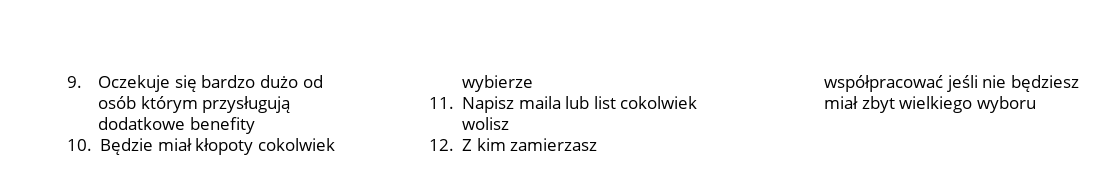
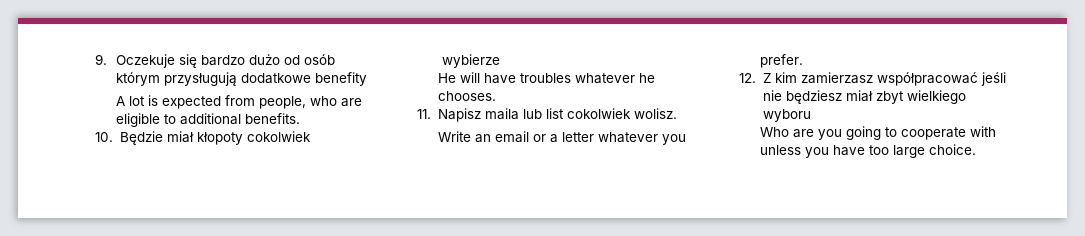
+ A lot is expected from people, who are eligible to additional benefits.
+ He will have troubles whatever he chooses.
- 11. Napisz maila lub list cokolwiek wolisz
+ 11. Napisz maila lub list cokolwiek wolisz.
+ Write an email or a letter whatever you prefer.
+ Who are you going to cooperate with unless you have too large choice.

